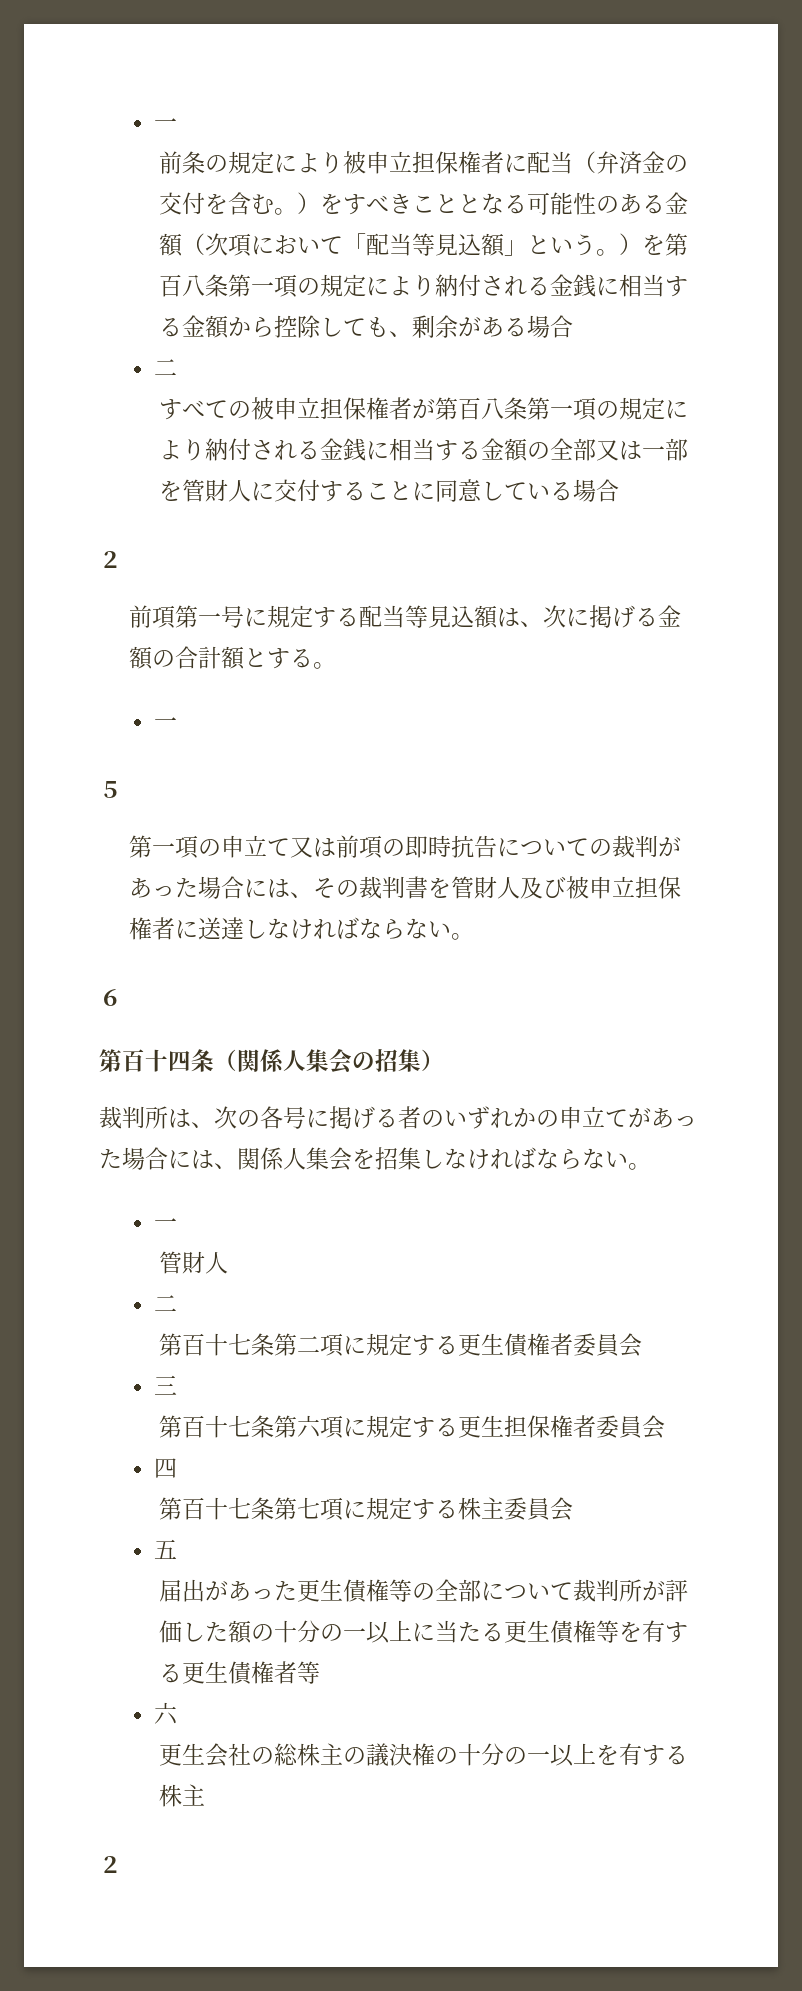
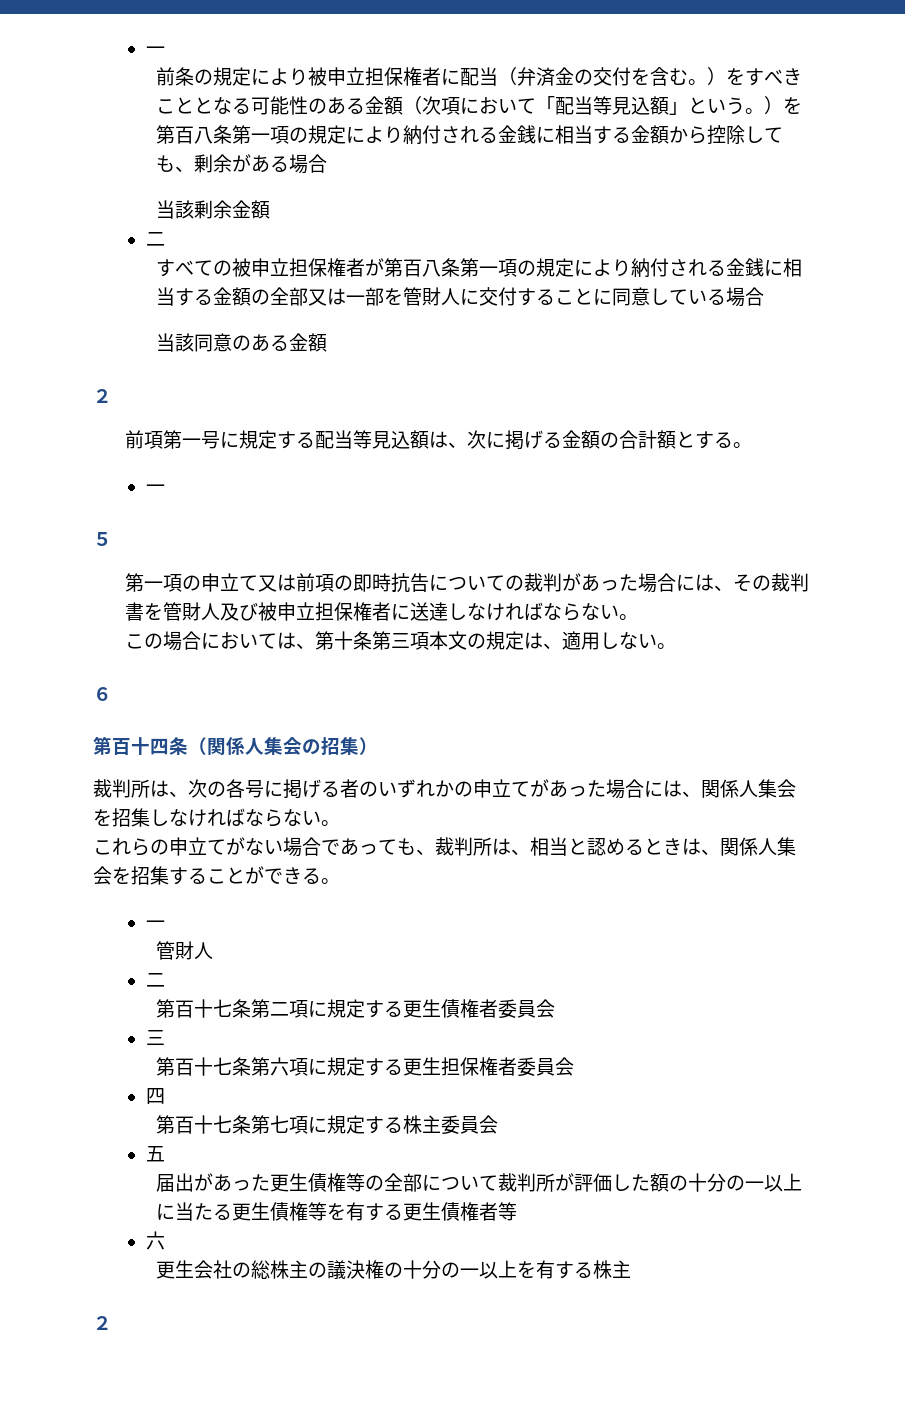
+ 当該剰余金額
+ 当該同意のある金額
+ この場合においては、第十条第三項本文の規定は、適用しない。
+ これらの申立てがない場合であっても、裁判所は、相当と認めるときは、関係人集会を招集することができる。

